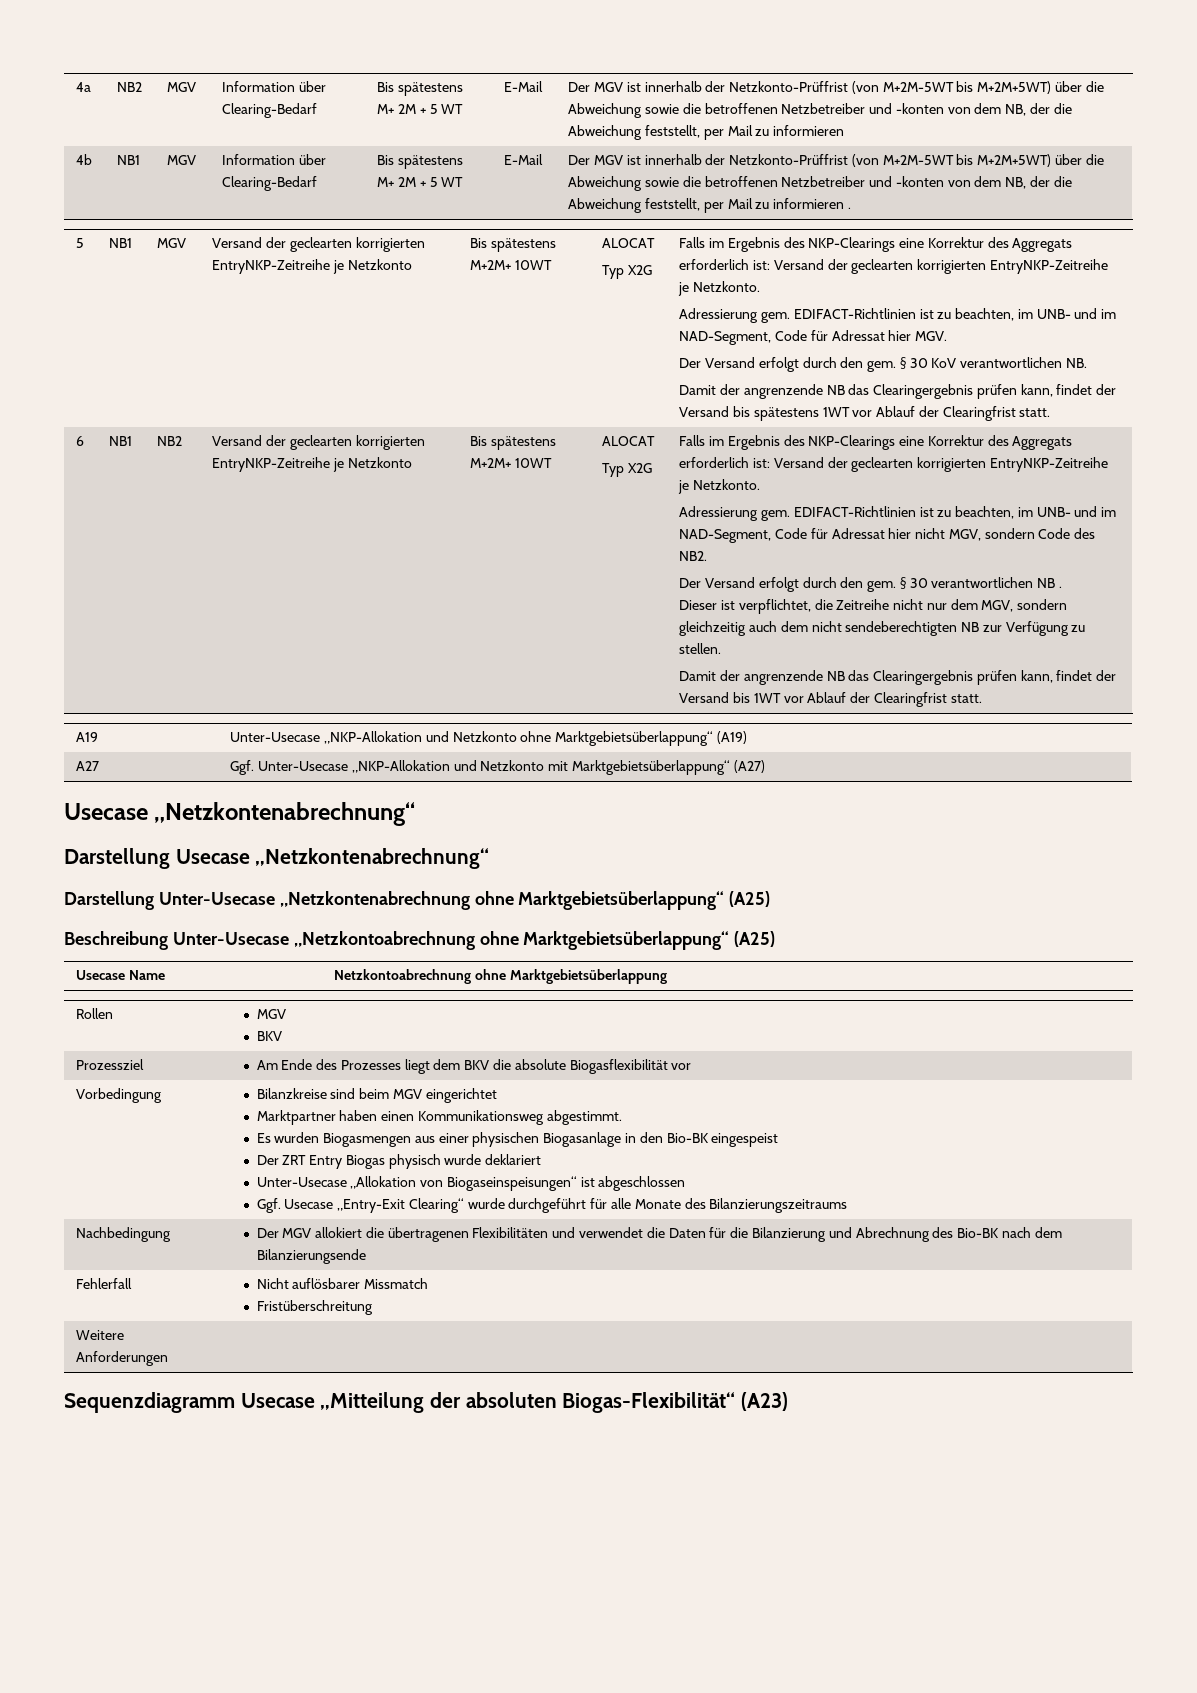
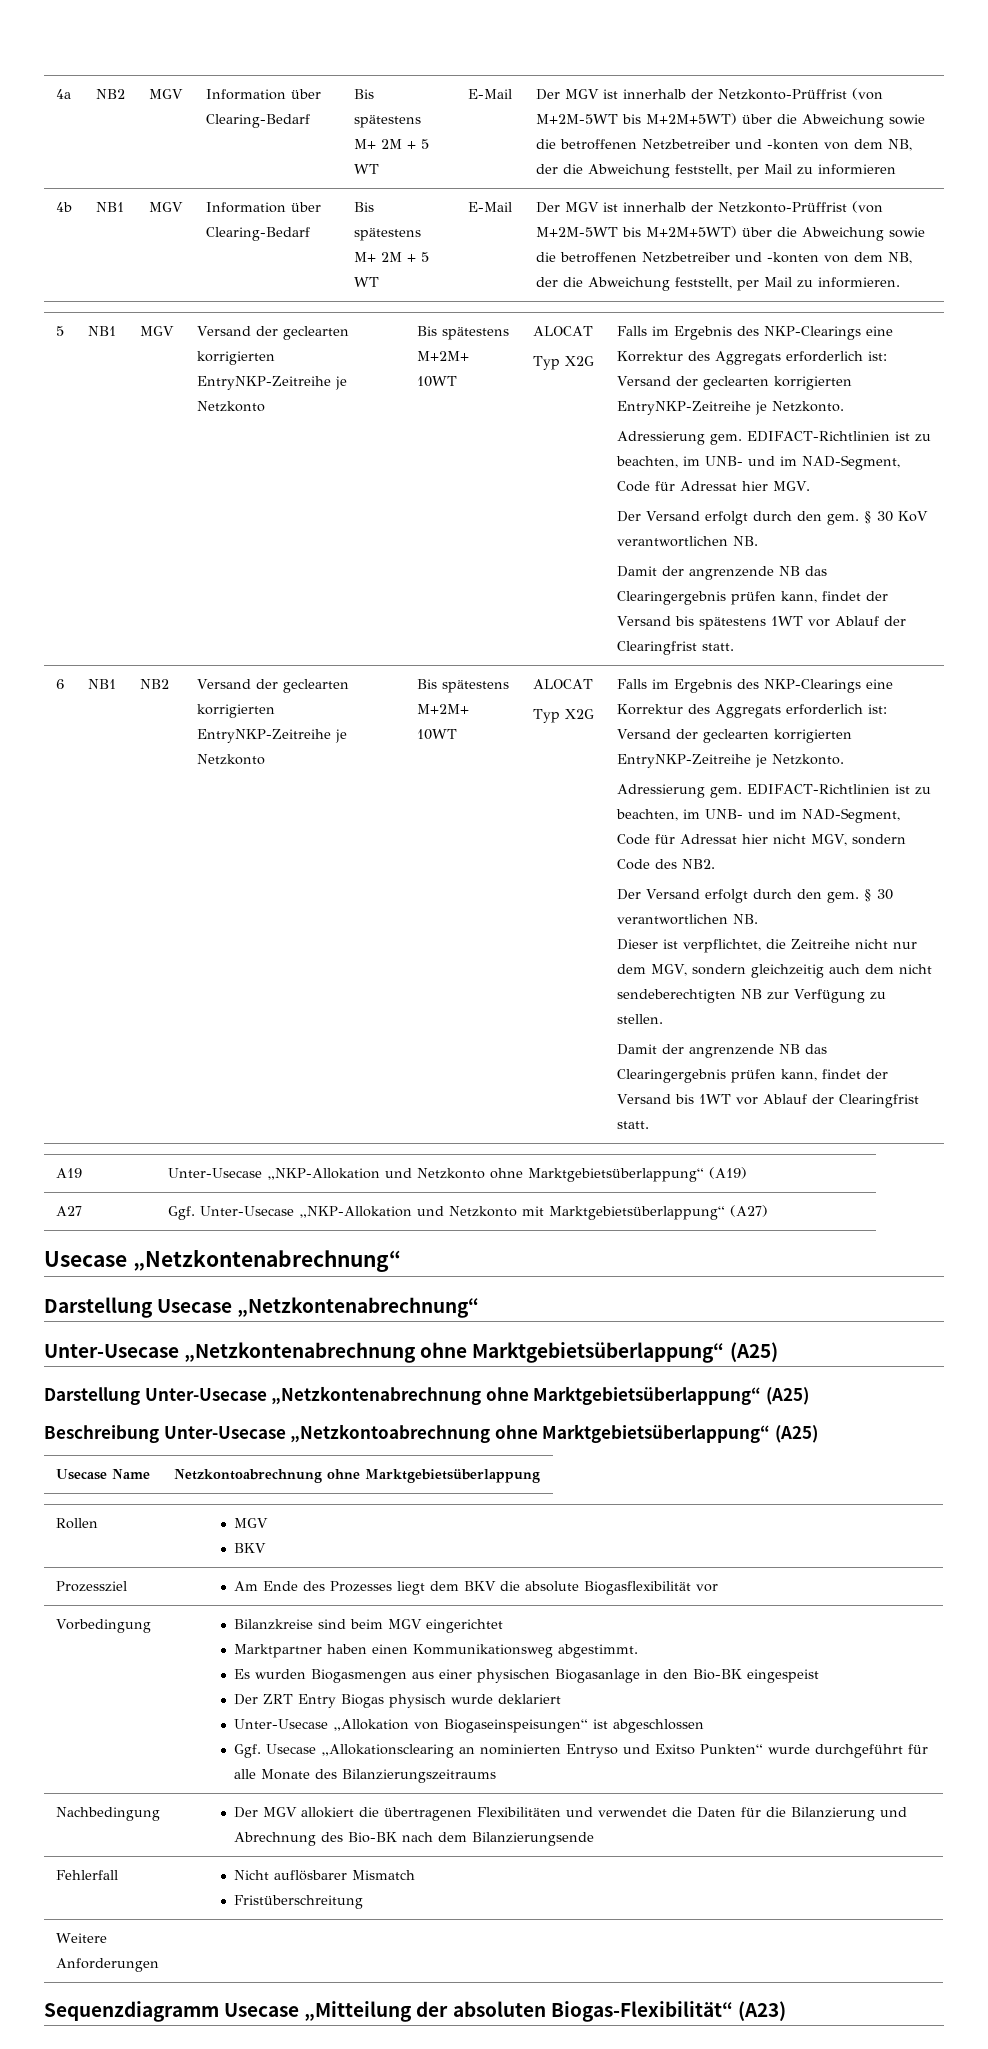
- Der MGV ist innerhalb der Netzkonto-Prüffrist (von M+2M-5WT bis M+2M+5WT) über die Abweichung sowie die betroffenen Netzbetreiber und -konten von dem NB, der die Abweichung feststellt, per Mail zu informieren .
+ Der MGV ist innerhalb der Netzkonto-Prüffrist (von M+2M-5WT bis M+2M+5WT) über die Abweichung sowie die betroffenen Netzbetreiber und -konten von dem NB, der die Abweichung feststellt, per Mail zu informieren.
- § 30 verantwortlichen NB .
+ § 30 verantwortlichen NB.
  Darstellung Usecase „Netzkontenabrechnung“
+ Unter-Usecase „Netzkontenabrechnung ohne Marktgebietsüberlappung“ (A25)
- Ggf. Usecase „Entry-Exit Clearing“ wurde durchgeführt für alle Monate des Bilanzierungszeitraums
+ Ggf. Usecase „Allokationsclearing an nominierten Entryso und Exitso Punkten“ wurde durchgeführt für alle Monate des Bilanzierungszeitraums
- Fehlerfall | Nicht auflösbarer Missmatch
+ Fehlerfall | Nicht auflösbarer Mismatch

